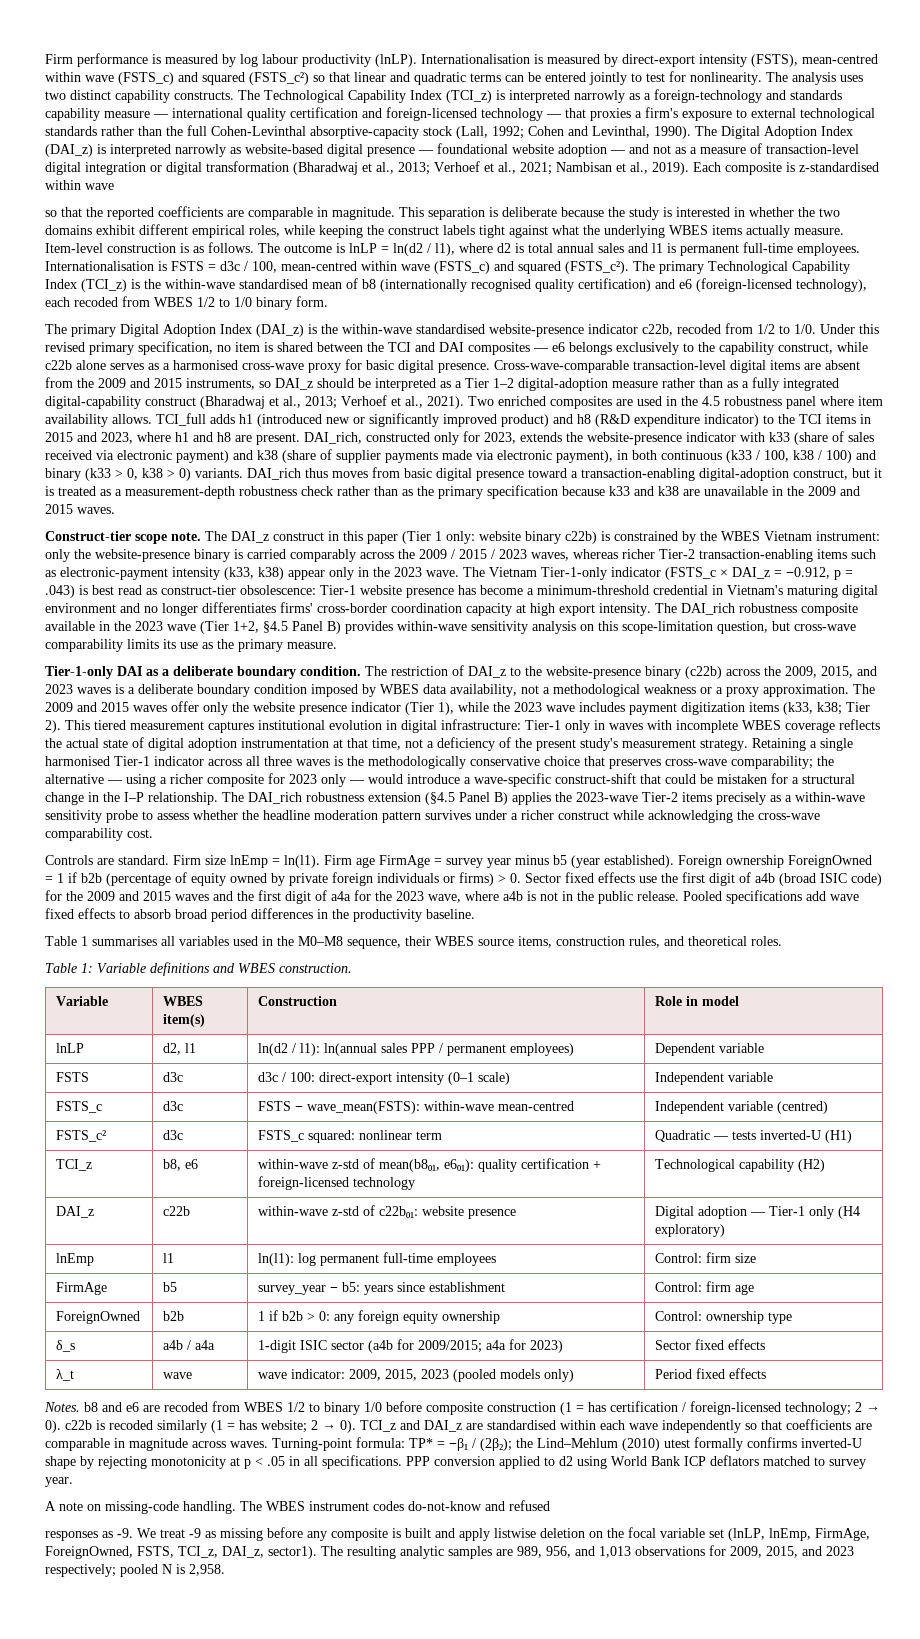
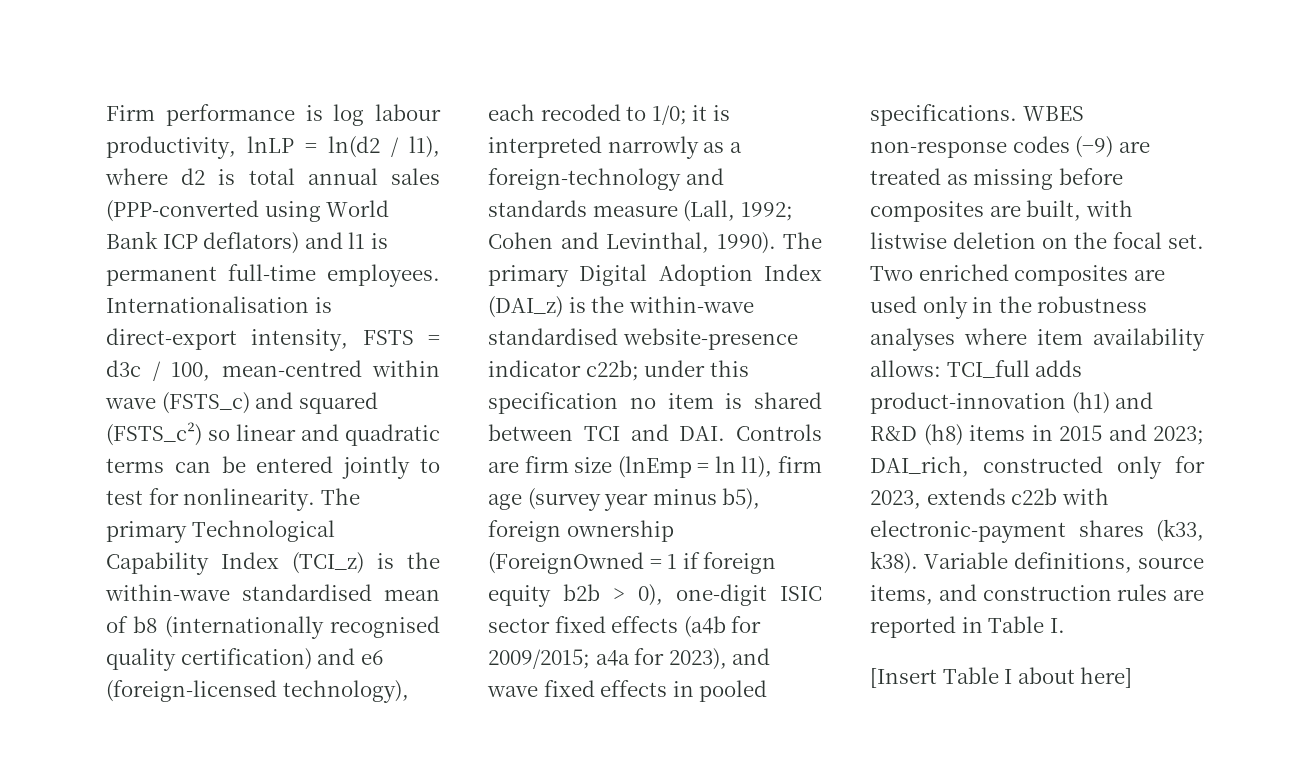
- Firm performance is measured by log labour productivity (lnLP). Internationalisation is measured by direct-export intensity (FSTS), mean-centred within wave (FSTS_c) and squared (FSTS_c²) so that linear and quadratic terms can be entered jointly to test for nonlinearity.
+ Firm performance is log labour productivity, lnLP = ln(d2 / l1), where d2 is total annual sales (PPP-converted using World Bank ICP deflators) and l1 is permanent full-time employees. Internationalisation is direct-export intensity, FSTS = d3c / 100, mean-centred within wave (FSTS_c) and squared (FSTS_c²) so linear and quadratic terms can be entered jointly to test for nonlinearity.
- The analysis uses two distinct capability constructs. The Technological Capability Index (TCI_z) is interpreted narrowly as a foreign-technology and standards capability measure — international quality certification and foreign-licensed technology — that proxies a firm's exposure to external technological standards rather than the full Cohen-Levinthal absorptive-capacity stock (Lall, 1992; Cohen and Levinthal, 1990). The Digital Adoption Index (DAI_z) is interpreted narrowly as website-based digital presence — foundational website adoption — and not as a measure of transaction-level digital integration or digital transformation (Bharadwaj et al., 2013; Verhoef et al., 2021; Nambisan et al., 2019). Each composite is z-standardised within wave
- so that the reported coefficients are comparable in magnitude. This separation is deliberate because the study is interested in whether the two domains exhibit different empirical roles, while keeping the construct labels tight against what the underlying WBES items actually measure. Item-level construction is as follows. The outcome is lnLP = ln(d2 / l1), where d2 is total annual sales and l1 is permanent full-time employees. Internationalisation is FSTS = d3c / 100, mean-centred within wave (FSTS_c) and squared (FSTS_c²). The primary Technological Capability Index (TCI_z) is the within-wave standardised mean of b8 (internationally recognised quality certification) and e6 (foreign-licensed technology), each recoded from WBES 1/2 to 1/0 binary form.
- The primary Digital Adoption Index (DAI_z) is the within-wave standardised website-presence indicator c22b, recoded from 1/2 to 1/0. Under this revised primary specification, no item is shared between the TCI and DAI composites — e6 belongs exclusively to the capability construct, while c22b alone serves as a harmonised cross-wave proxy for basic digital presence. Cross-wave-comparable transaction-level digital items are absent from the 2009 and 2015 instruments, so DAI_z should be interpreted as a Tier 1–2 digital-adoption measure rather than as a fully integrated digital-capability construct (Bharadwaj et al., 2013; Verhoef et al., 2021).
+ The primary Technological Capability Index (TCI_z) is the within-wave standardised mean of b8 (internationally recognised quality certification) and e6 (foreign-licensed technology), each recoded to 1/0; it is interpreted narrowly as a foreign-technology and standards measure (Lall, 1992; Cohen and Levinthal, 1990). The primary Digital Adoption Index (DAI_z) is the within-wave standardised website-presence indicator c22b; under this specification no item is shared between TCI and DAI. Controls are firm size (lnEmp = ln l1), firm age (survey year minus b5), foreign ownership (ForeignOwned = 1 if foreign equity b2b > 0), one-digit ISIC sector fixed effects (a4b for 2009/2015; a4a for 2023), and wave fixed effects in pooled specifications. WBES non-response codes (−9) are treated as missing before composites are built, with listwise deletion on the focal set.
- Two enriched composites are used in the 4.5 robustness panel where item availability allows. TCI_full adds h1 (introduced new or significantly improved product) and h8 (R&D expenditure indicator) to the TCI items in 2015 and 2023, where h1 and h8 are present. DAI_rich, constructed only for 2023, extends the website-presence indicator with k33 (share of sales received via electronic payment) and k38 (share of supplier payments made via electronic payment), in both continuous (k33 / 100, k38 / 100) and binary (k33 > 0, k38 > 0) variants. DAI_rich thus moves from basic digital presence toward a transaction-enabling digital-adoption construct, but it is treated as a measurement-depth robustness check rather than as the primary specification because k33 and k38 are unavailable in the 2009 and 2015 waves.
- Construct-tier scope note. The DAI_z construct in this paper (Tier 1 only: website binary c22b) is constrained by the WBES Vietnam instrument: only the website-presence binary is carried comparably across the 2009 / 2015 / 2023 waves, whereas richer Tier-2 transaction-enabling items such as electronic-payment intensity (k33, k38) appear only in the 2023 wave. The Vietnam Tier-1-only indicator (FSTS_c × DAI_z = −0.912, p = .043) is best read as construct-tier obsolescence: Tier-1 website presence has become a minimum-threshold credential in Vietnam's maturing digital environment and no longer differentiates firms' cross-border coordination capacity at high export intensity. The DAI_rich robustness composite available in the 2023 wave (Tier 1+2, §4.5 Panel B) provides within-wave sensitivity analysis on this scope-limitation question, but cross-wave comparability limits its use as the primary measure.
- Tier-1-only DAI as a deliberate boundary condition. The restriction of DAI_z to the website-presence binary (c22b) across the 2009, 2015, and 2023 waves is a deliberate boundary condition imposed by WBES data availability, not a methodological weakness or a proxy approximation. The 2009 and 2015 waves offer only the website presence indicator (Tier 1), while the 2023 wave includes payment digitization items (k33, k38; Tier 2). This tiered measurement captures institutional evolution in digital infrastructure: Tier-1 only in waves with incomplete WBES coverage reflects the actual state of digital adoption instrumentation at that time, not a deficiency of the present study's measurement strategy. Retaining a single harmonised Tier-1 indicator across all three waves is the methodologically conservative choice that preserves cross-wave comparability; the alternative — using a richer composite for 2023 only — would introduce a wave-specific construct-shift that could be mistaken for a structural change in the I–P relationship. The DAI_rich robustness extension (§4.5 Panel B) applies the 2023-wave Tier-2 items precisely as a within-wave sensitivity probe to assess whether the headline moderation pattern survives under a richer construct while acknowledging the cross-wave comparability cost.
- Controls are standard. Firm size lnEmp = ln(l1). Firm age FirmAge = survey year minus b5 (year established). Foreign ownership ForeignOwned = 1 if b2b (percentage of equity owned by private foreign individuals or firms) > 0. Sector fixed effects use the first digit of a4b (broad ISIC code) for the 2009 and 2015 waves and the first digit of a4a for the 2023 wave, where a4b is not in the public release. Pooled specifications add wave fixed effects to absorb broad period differences in the productivity baseline.
- Table 1 summarises all variables used in the M0–M8 sequence, their WBES source items, construction rules, and theoretical roles.
- Table 1: Variable definitions and WBES construction.
- Variable | WBES item(s) | Construction | Role in model
- lnLP | d2, l1 | ln(d2 / l1): ln(annual sales PPP / permanent employees) | Dependent variable
- FSTS | d3c | d3c / 100: direct-export intensity (0–1 scale) | Independent variable
- FSTS_c | d3c | FSTS − wave_mean(FSTS): within-wave mean-centred | Independent variable (centred)
- FSTS_c² | d3c | FSTS_c squared: nonlinear term | Quadratic — tests inverted-U (H1)
- TCI_z | b8, e6 | within-wave z-std of mean(b8₀₁, e6₀₁): quality certification + foreign-licensed technology | Technological capability (H2)
- DAI_z | c22b | within-wave z-std of c22b₀₁: website presence | Digital adoption — Tier-1 only (H4 exploratory)
- lnEmp | l1 | ln(l1): log permanent full-time employees | Control: firm size
- FirmAge | b5 | survey_year − b5: years since establishment | Control: firm age
- ForeignOwned | b2b | 1 if b2b > 0: any foreign equity ownership | Control: ownership type
- δ_s | a4b / a4a | 1-digit ISIC sector (a4b for 2009/2015; a4a for 2023) | Sector fixed effects
- λ_t | wave | wave indicator: 2009, 2015, 2023 (pooled models only) | Period fixed effects
- Notes. b8 and e6 are recoded from WBES 1/2 to binary 1/0 before composite construction (1 = has certification / foreign-licensed technology; 2 → 0). c22b is recoded similarly (1 = has website; 2 → 0). TCI_z and DAI_z are standardised within each wave independently so that coefficients are comparable in magnitude across waves. Turning-point formula: TP* = −β₁ / (2β₂); the Lind–Mehlum (2010) utest formally confirms inverted-U shape by rejecting monotonicity at p < .05 in all specifications. PPP conversion applied to d2 using World Bank ICP deflators matched to survey year.
- A note on missing-code handling. The WBES instrument codes do-not-know and refused
- responses as -9. We treat -9 as missing before any composite is built and apply listwise deletion on the focal variable set (lnLP, lnEmp, FirmAge, ForeignOwned, FSTS, TCI_z, DAI_z, sector1). The resulting analytic samples are 989, 956, and 1,013 observations for 2009, 2015, and 2023 respectively; pooled N is 2,958.
+ Two enriched composites are used only in the robustness analyses where item availability allows: TCI_full adds product-innovation (h1) and R&D (h8) items in 2015 and 2023; DAI_rich, constructed only for 2023, extends c22b with electronic-payment shares (k33, k38). Variable definitions, source items, and construction rules are reported in Table I.
+ [Insert Table I about here]

